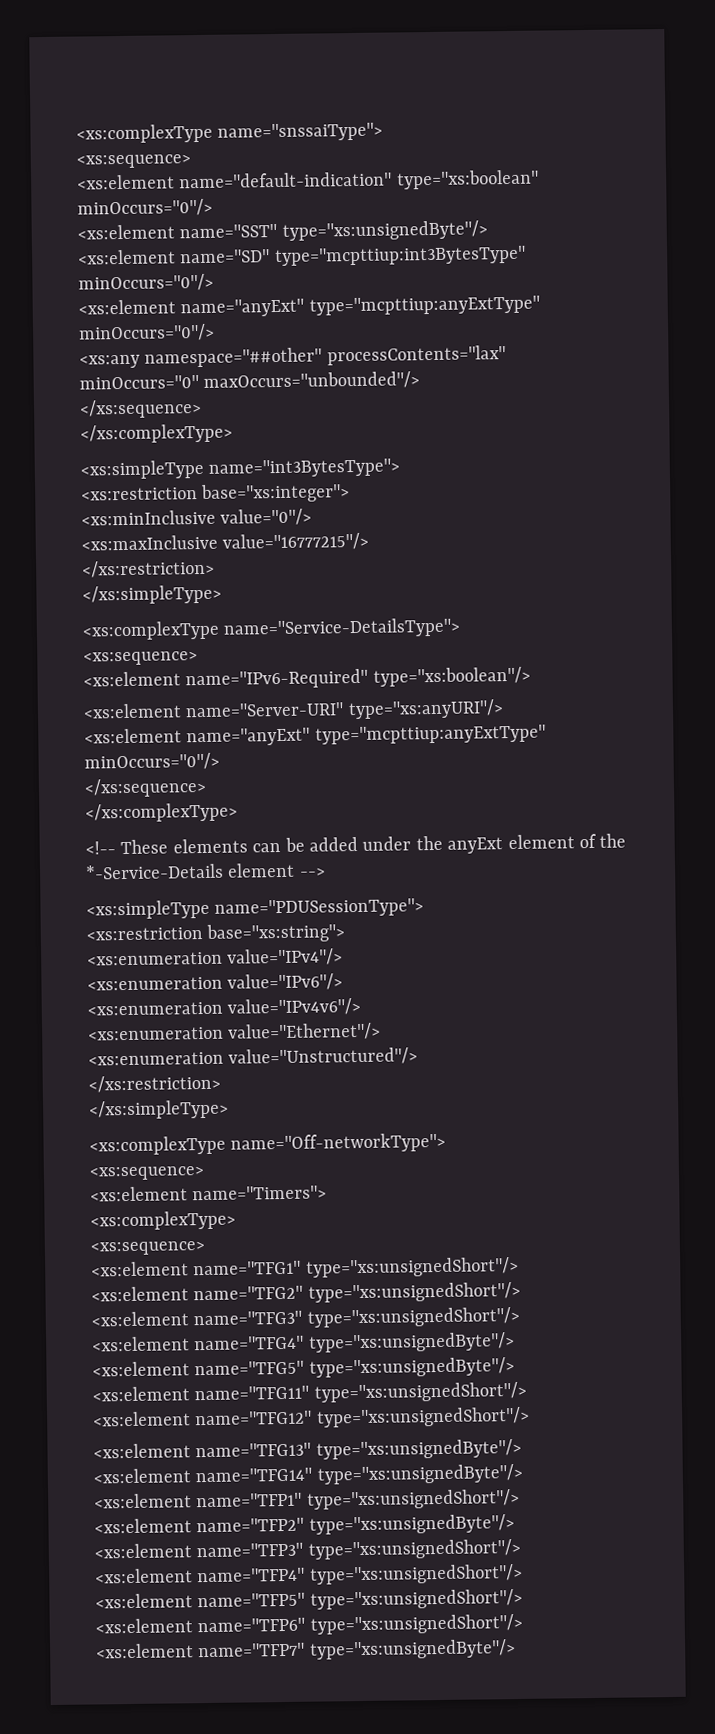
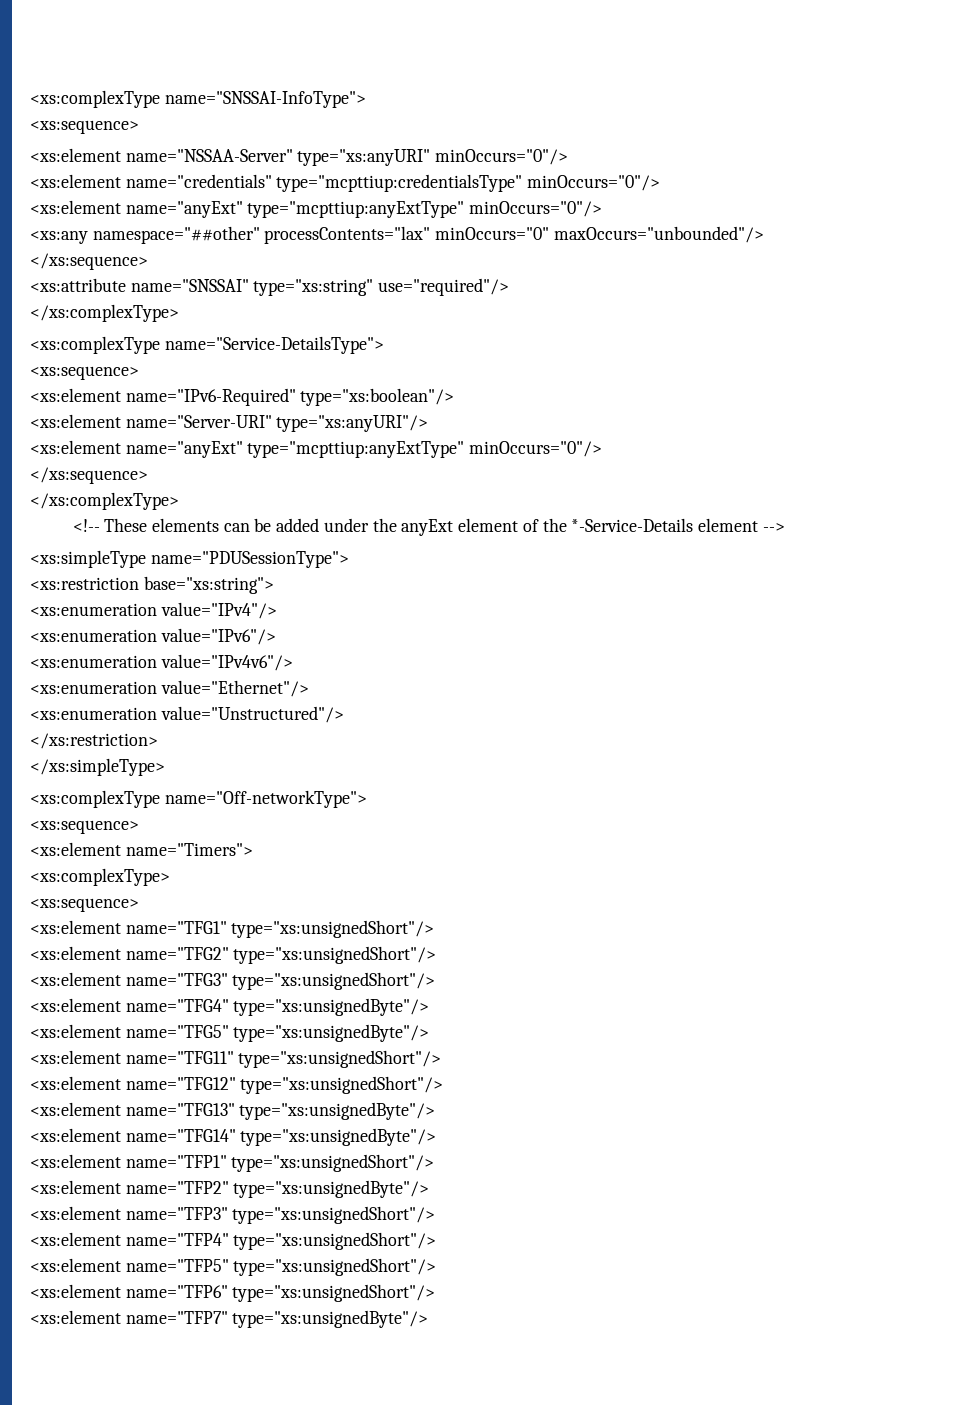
- <xs:complexType name="snssaiType">
+ <xs:complexType name="SNSSAI-InfoType">
  <xs:sequence>
- <xs:element name="default-indication" type="xs:boolean" minOccurs="0"/>
- <xs:element name="SST" type="xs:unsignedByte"/>
- <xs:element name="SD" type="mcpttiup:int3BytesType" minOccurs="0"/>
+ <xs:element name="NSSAA-Server" type="xs:anyURI" minOccurs="0"/>
+ <xs:element name="credentials" type="mcpttiup:credentialsType" minOccurs="0"/>
  <xs:any namespace="##other" processContents="lax" minOccurs="0" maxOccurs="unbounded"/>
  </xs:sequence>
+ <xs:attribute name="SNSSAI" type="xs:string" use="required"/>
  </xs:complexType>
- <xs:simpleType name="int3BytesType">
- <xs:restriction base="xs:integer">
- <xs:minInclusive value="0"/>
- <xs:maxInclusive value="16777215"/>
- </xs:restriction>
- </xs:simpleType>

